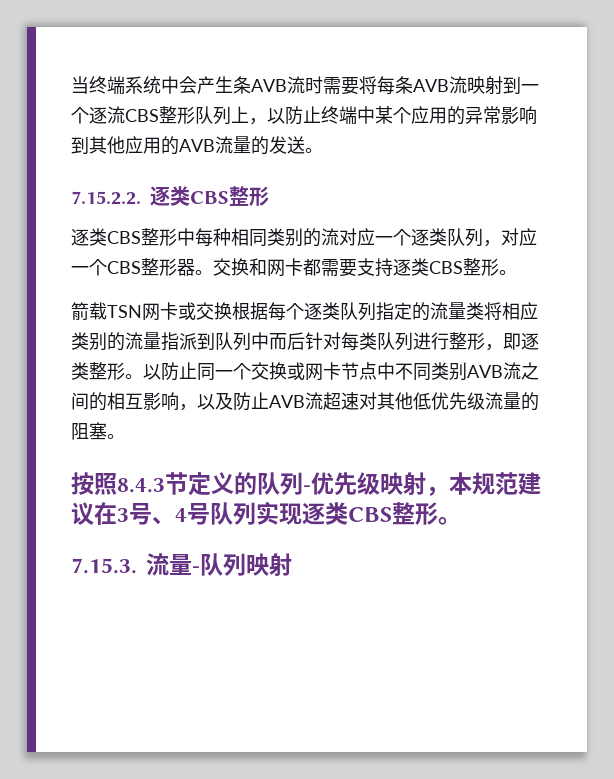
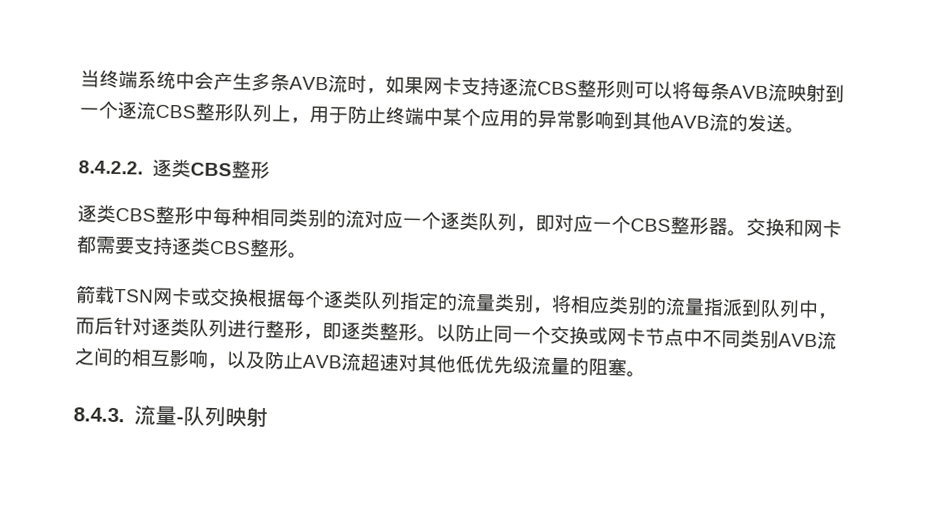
- 当终端系统中会产生条AVB流时需要将每条AVB流映射到一个逐流CBS整形队列上，以防止终端中某个应用的异常影响到其他应用的AVB流量的发送。
+ 当终端系统中会产生多条AVB流时，如果网卡支持逐流CBS整形则可以将每条AVB流映射到一个逐流CBS整形队列上，用于防止终端中某个应用的异常影响到其他AVB流的发送。
- 7.15.2.2.逐类CBS整形
+ 8.4.2.2.逐类CBS整形
- 逐类CBS整形中每种相同类别的流对应一个逐类队列，对应一个CBS整形器。
+ 逐类CBS整形中每种相同类别的流对应一个逐类队列，即对应一个CBS整形器。
- 箭载TSN网卡或交换根据每个逐类队列指定的流量类将相应类别的流量指派到队列中而后针对每类队列进行整形，即逐类整形。
+ 箭载TSN网卡或交换根据每个逐类队列指定的流量类别，将相应类别的流量指派到队列中，而后针对逐类队列进行整形，即逐类整形。
- 按照8.4.3节定义的队列-优先级映射，本规范建议在3号、4号队列实现逐类CBS整形。
- 7.15.3.流量-队列映射
+ 8.4.3.流量-队列映射

